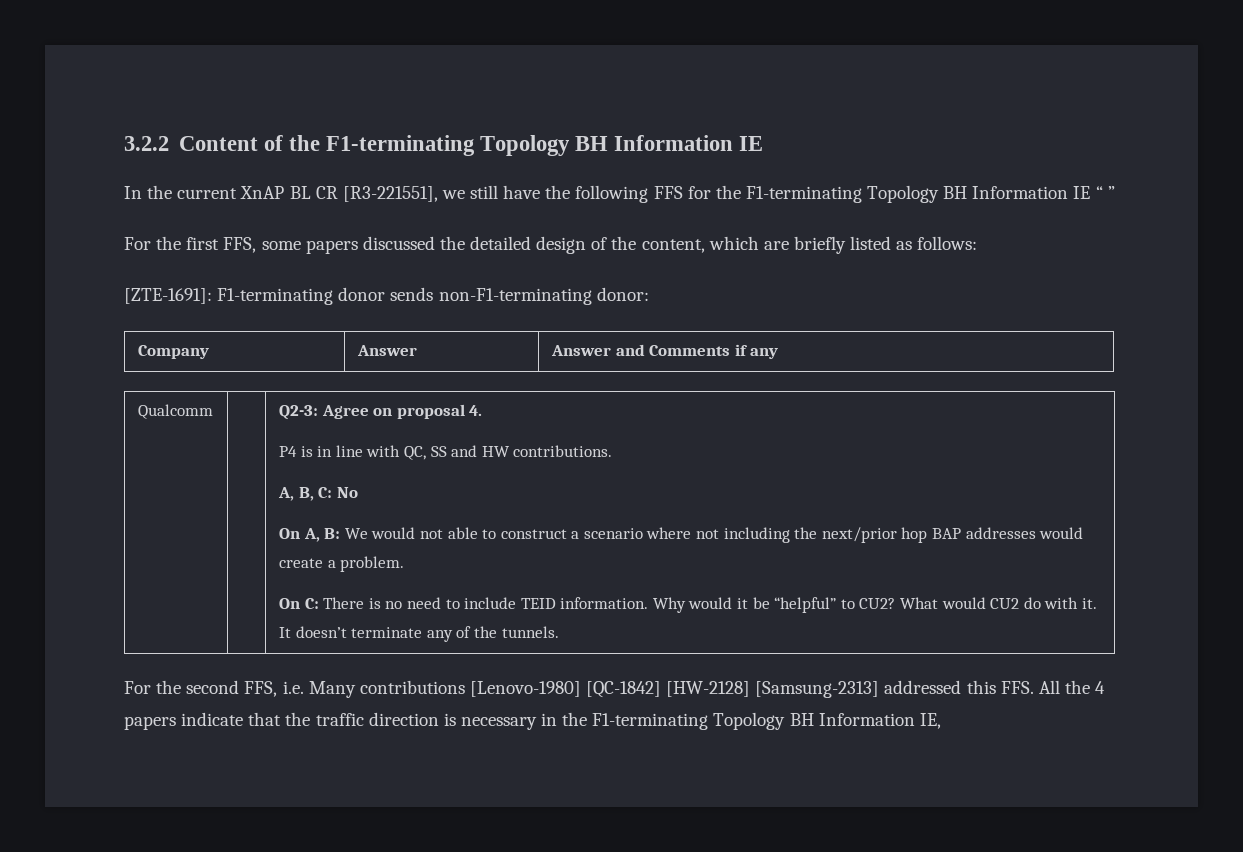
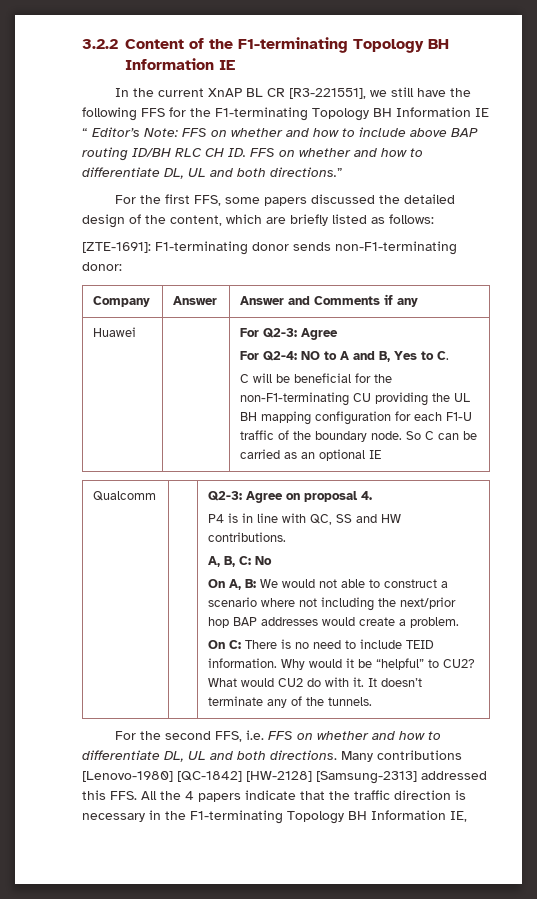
- In the current XnAP BL CR [R3-221551], we still have the following FFS for the F1-terminating Topology BH Information IE “ ”
+ In the current XnAP BL CR [R3-221551], we still have the following FFS for the F1-terminating Topology BH Information IE “ Editor’s Note: FFS on whether and how to include above BAP routing ID/BH RLC CH ID. FFS on whether and how to differentiate DL, UL and both directions.”
+ Huawei | | For Q2-3: Agree
+ For Q2-4: NO to A and B, Yes to C.
+ C will be beneficial for the non-F1-terminating CU providing the UL BH mapping configuration for each F1-U traffic of the boundary node. So C can be carried as an optional IE
- For the second FFS, i.e. Many contributions [Lenovo-1980] [QC-1842] [HW-2128] [Samsung-2313] addressed this FFS. All the 4 papers indicate that the traffic direction is necessary in the F1-terminating Topology BH Information IE,
+ For the second FFS, i.e. FFS on whether and how to differentiate DL, UL and both directions. Many contributions [Lenovo-1980] [QC-1842] [HW-2128] [Samsung-2313] addressed this FFS. All the 4 papers indicate that the traffic direction is necessary in the F1-terminating Topology BH Information IE,

